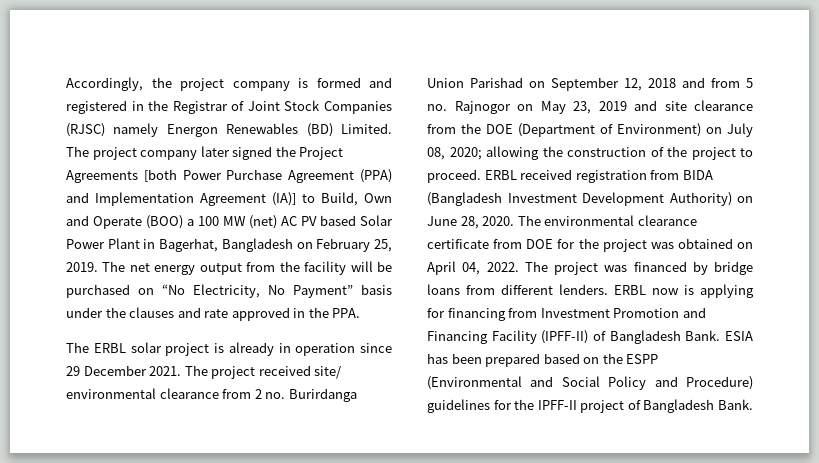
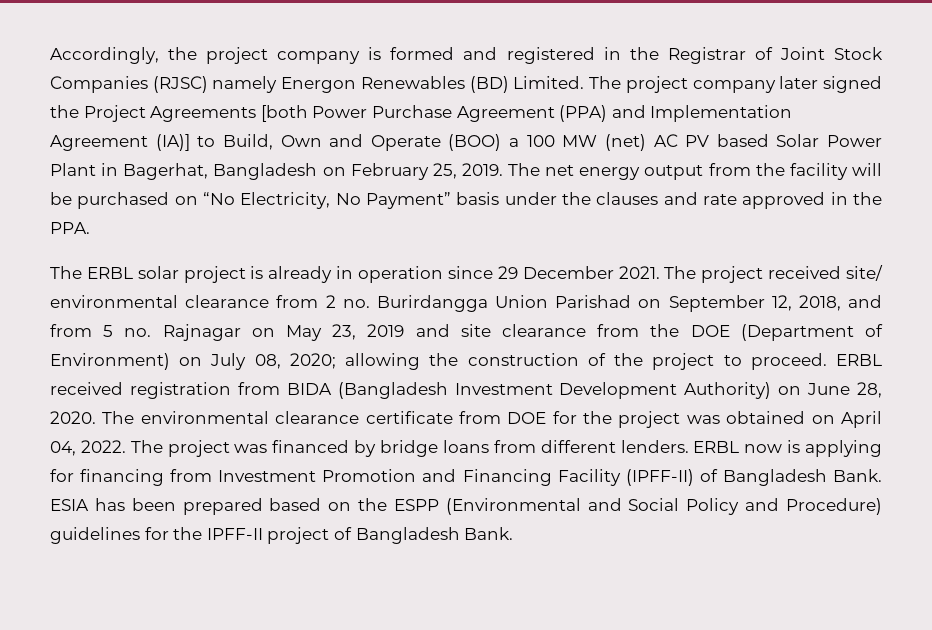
- The project received site/ environmental clearance from 2 no. Burirdanga Union Parishad on September 12, 2018 and from 5 no. Rajnogor on May 23, 2019 and site clearance from the DOE (Department of Environment) on July 08, 2020; allowing the construction of the project to proceed.
+ The project received site/ environmental clearance from 2 no. Burirdangga Union Parishad on September 12, 2018, and from 5 no. Rajnagar on May 23, 2019 and site clearance from the DOE (Department of Environment) on July 08, 2020; allowing the construction of the project to proceed.

